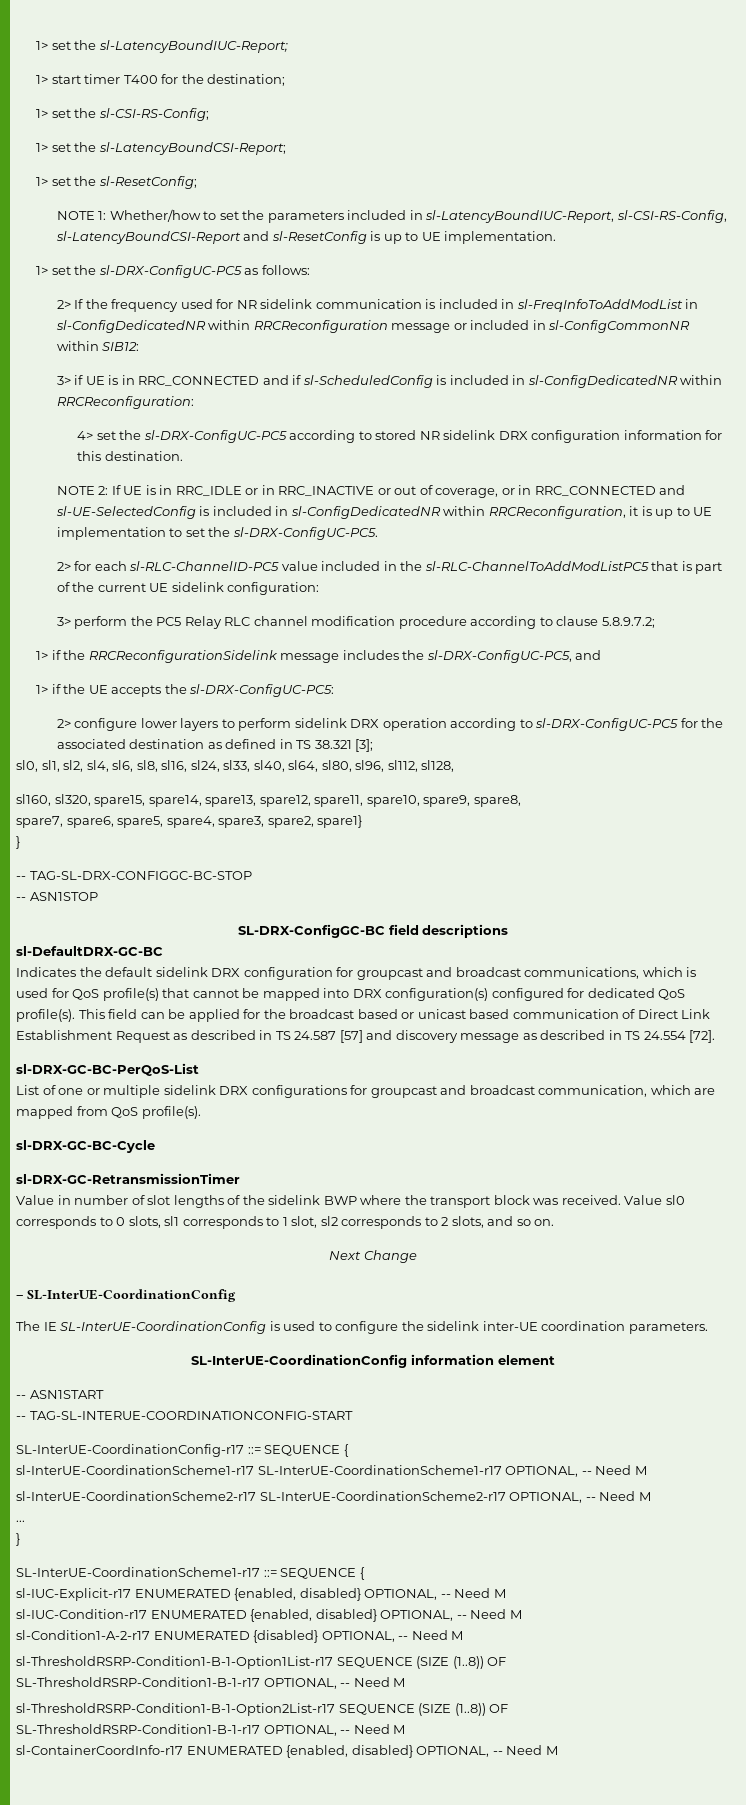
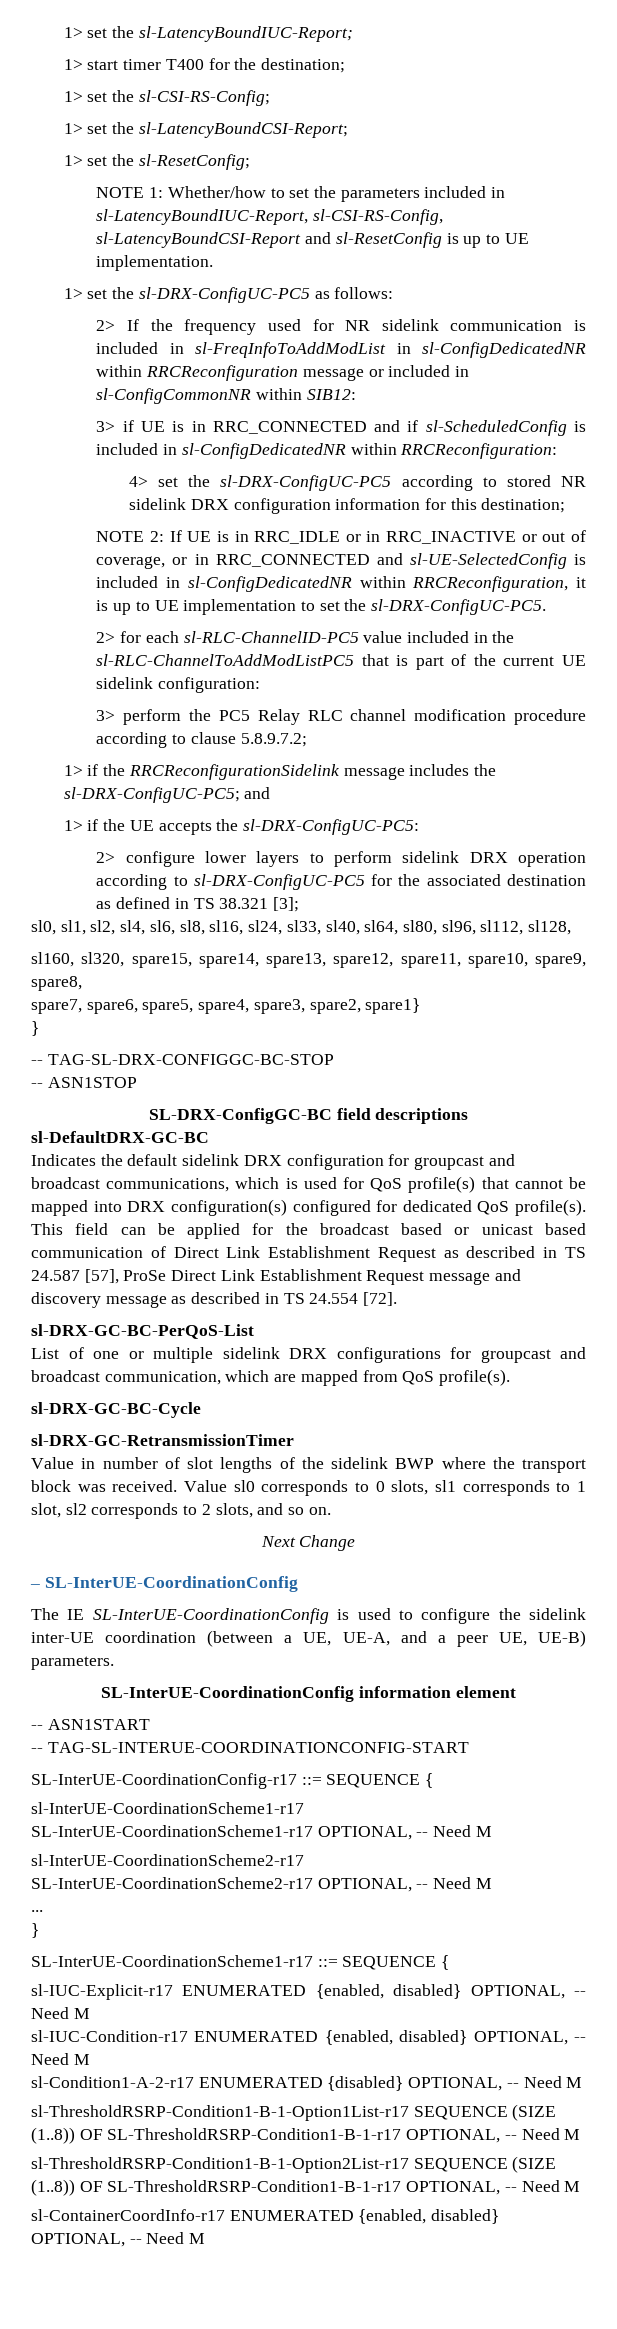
- 4> set the sl-DRX-ConfigUC-PC5 according to stored NR sidelink DRX configuration information for this destination.
+ 4> set the sl-DRX-ConfigUC-PC5 according to stored NR sidelink DRX configuration information for this destination;
- 1> if the RRCReconfigurationSidelink message includes the sl-DRX-ConfigUC-PC5, and
+ 1> if the RRCReconfigurationSidelink message includes the sl-DRX-ConfigUC-PC5; and
- This field can be applied for the broadcast based or unicast based communication of Direct Link Establishment Request as described in TS 24.587 [57] and discovery message as described in TS 24.554 [72].
+ This field can be applied for the broadcast based or unicast based communication of Direct Link Establishment Request as described in TS 24.587 [57], ProSe Direct Link Establishment Request message and discovery message as described in TS 24.554 [72].
- The IE SL-InterUE-CoordinationConfig is used to configure the sidelink inter-UE coordination parameters.
+ The IE SL-InterUE-CoordinationConfig is used to configure the sidelink inter-UE coordination (between a UE, UE-A, and a peer UE, UE-B) parameters.

